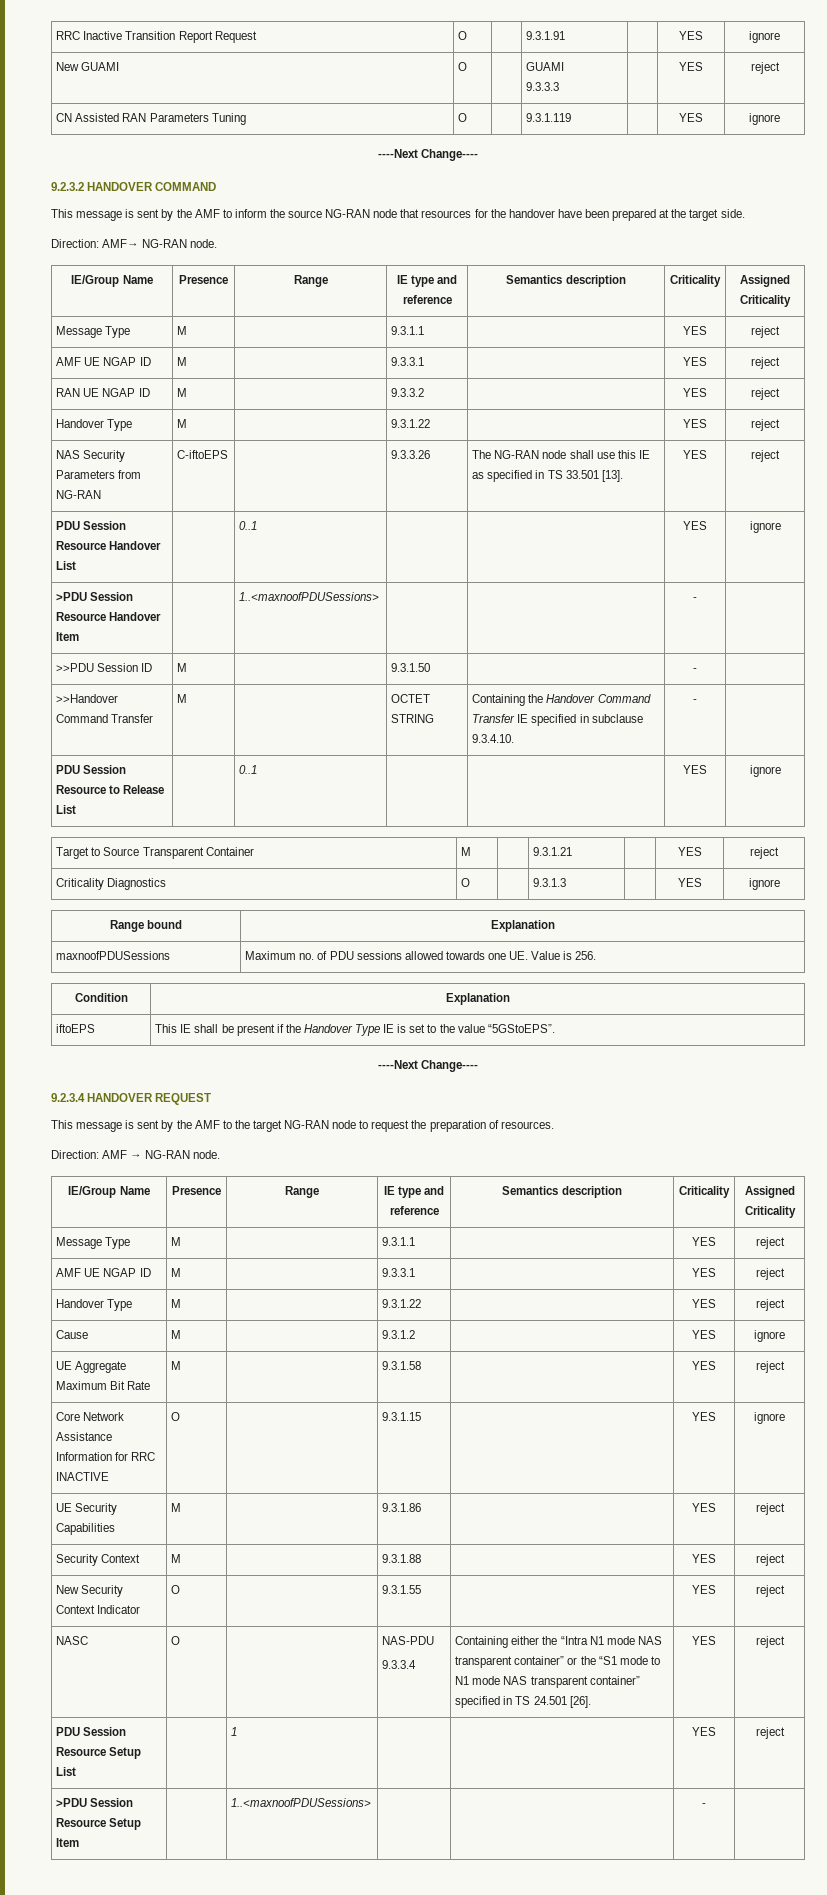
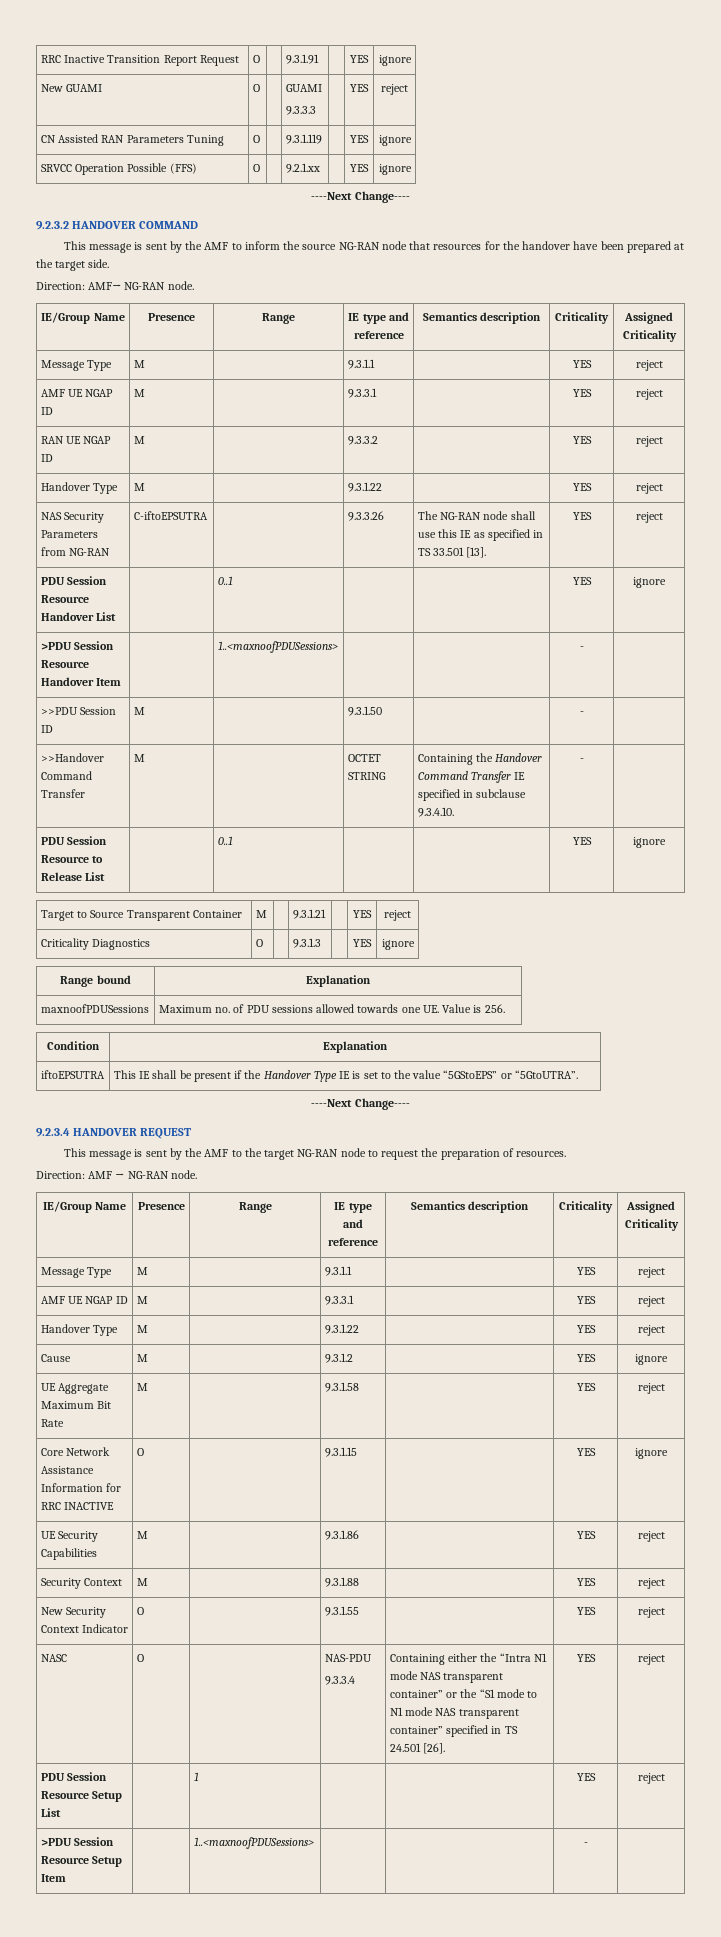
+ SRVCC Operation Possible (FFS) | O | | 9.2.1.xx | | YES | ignore
- NAS Security Parameters from NG-RAN | C-iftoEPS | | 9.3.3.26 | The NG-RAN node shall use this IE as specified in TS 33.501 [13]. | YES | reject
+ NAS Security Parameters from NG-RAN | C-iftoEPSUTRA | | 9.3.3.26 | The NG-RAN node shall use this IE as specified in TS 33.501 [13]. | YES | reject
- iftoEPS | This IE shall be present if the Handover Type IE is set to the value “5GStoEPS”.
+ iftoEPSUTRA | This IE shall be present if the Handover Type IE is set to the value “5GStoEPS” or “5GtoUTRA”.

